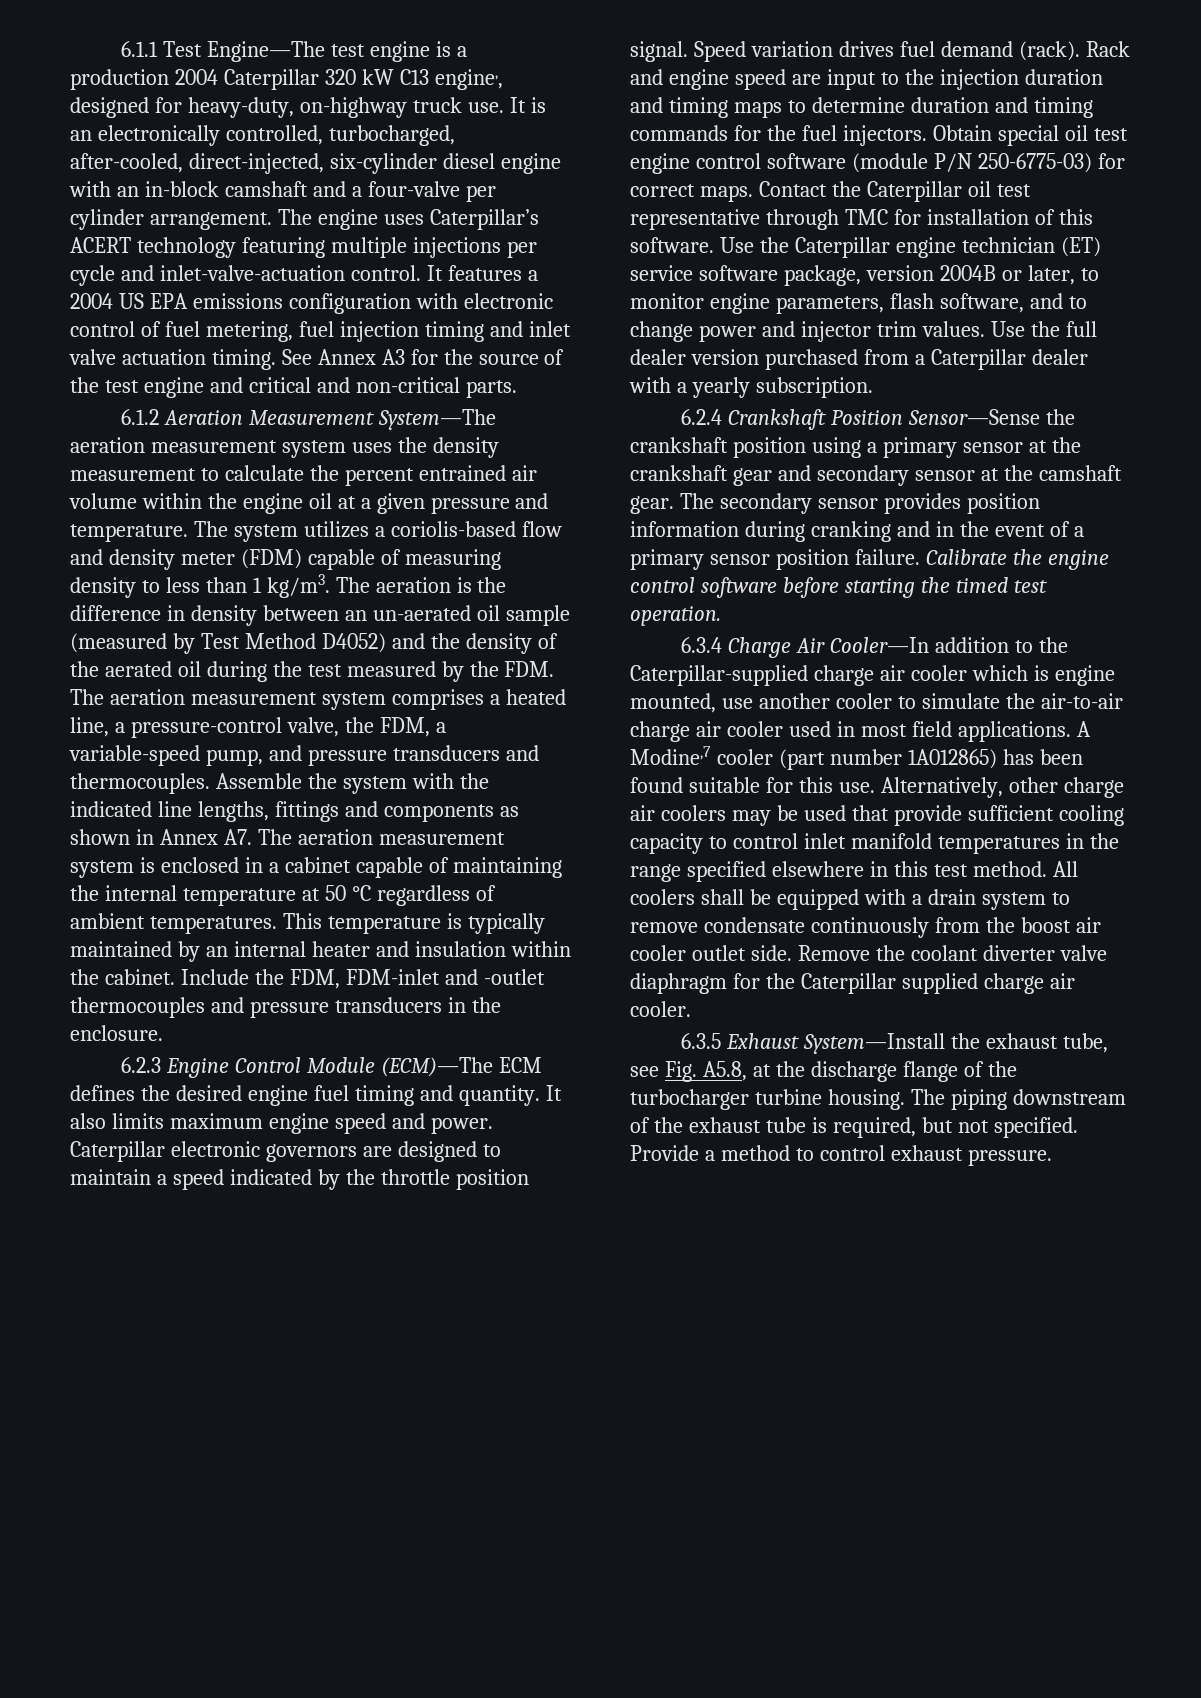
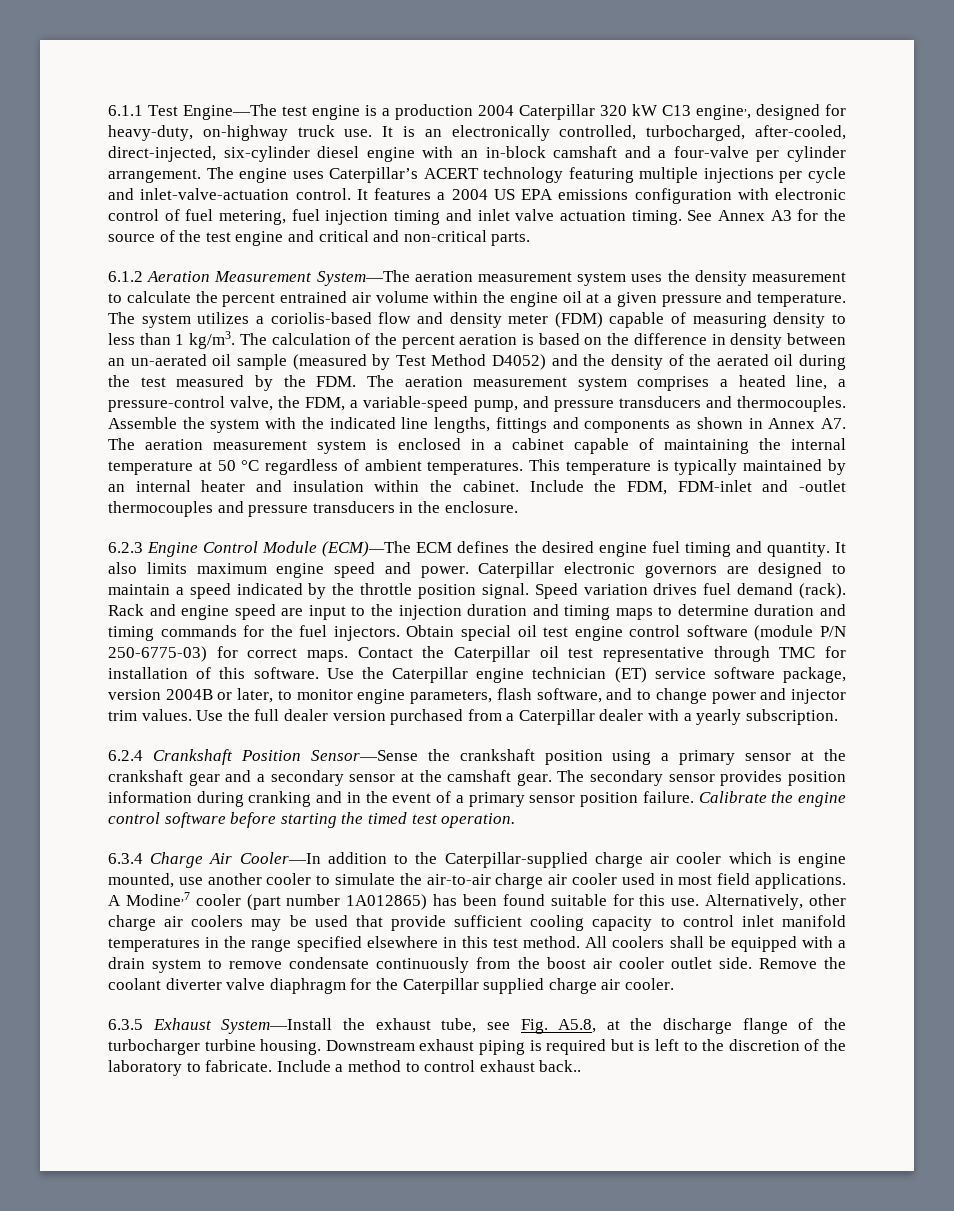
- The aeration is the difference in density between an un-aerated oil sample (measured by Test Method D4052) and the density of the aerated oil during the test measured by the FDM. The aeration measurement system comprises a heated line, a pressure-control valve, the FDM, a variable-speed pump, and pressure transducers and thermocouples.
+ The calculation of the percent aeration is based on the difference in density between an un-aerated oil sample (measured by Test Method D4052) and the density of the aerated oil during the test measured by the FDM. The aeration measurement system comprises a heated line, a pressure-control valve, the FDM, a variable-speed pump, and pressure transducers and thermocouples.
- 6.2.4 Crankshaft Position Sensor—Sense the crankshaft position using a primary sensor at the crankshaft gear and secondary sensor at the camshaft gear.
+ 6.2.4 Crankshaft Position Sensor—Sense the crankshaft position using a primary sensor at the crankshaft gear and a secondary sensor at the camshaft gear.
- The piping downstream of the exhaust tube is required, but not specified. Provide a method to control exhaust pressure.
+ Downstream exhaust piping is required but is left to the discretion of the laboratory to fabricate. Include a method to control exhaust back..

